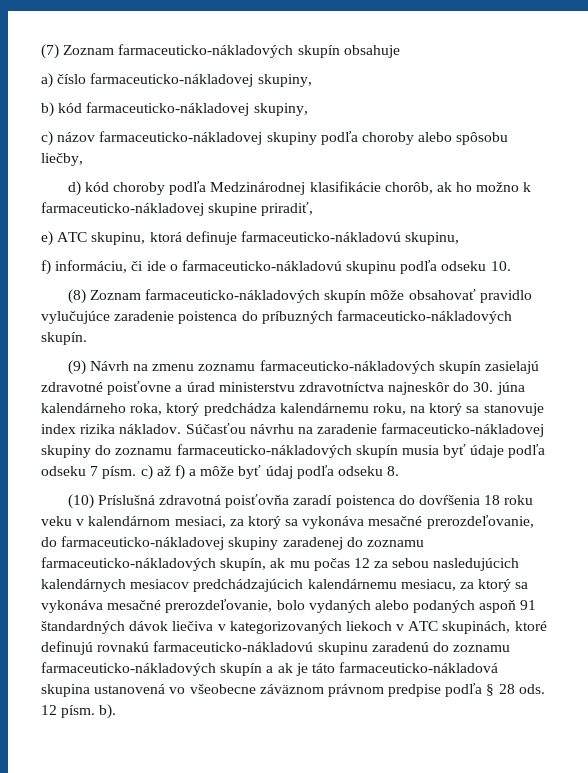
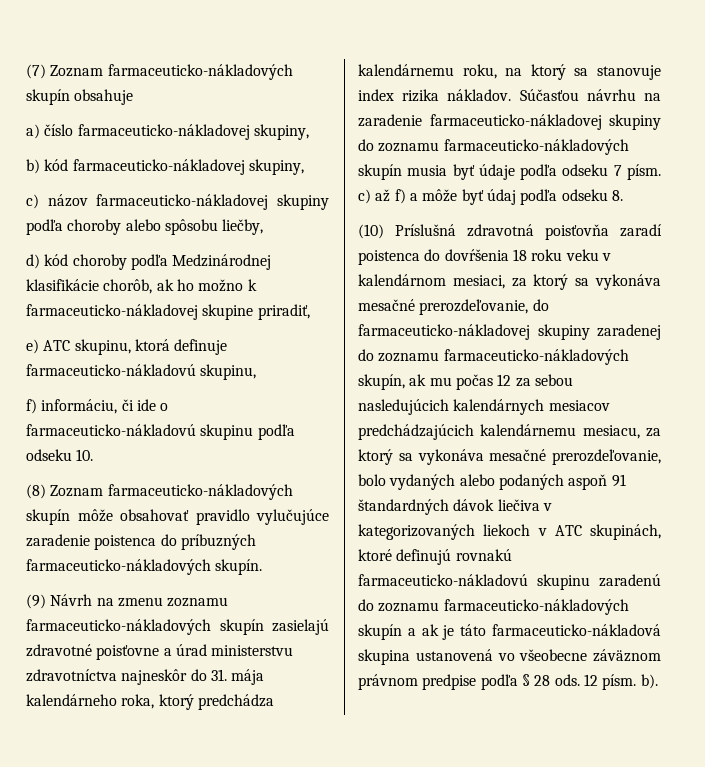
- (9) Návrh na zmenu zoznamu farmaceuticko-nákladových skupín zasielajú zdravotné poisťovne a úrad ministerstvu zdravotníctva najneskôr do 30. júna kalendárneho roka, ktorý predchádza kalendárnemu roku, na ktorý sa stanovuje index rizika nákladov.
+ (9) Návrh na zmenu zoznamu farmaceuticko-nákladových skupín zasielajú zdravotné poisťovne a úrad ministerstvu zdravotníctva najneskôr do 31. mája kalendárneho roka, ktorý predchádza kalendárnemu roku, na ktorý sa stanovuje index rizika nákladov.

